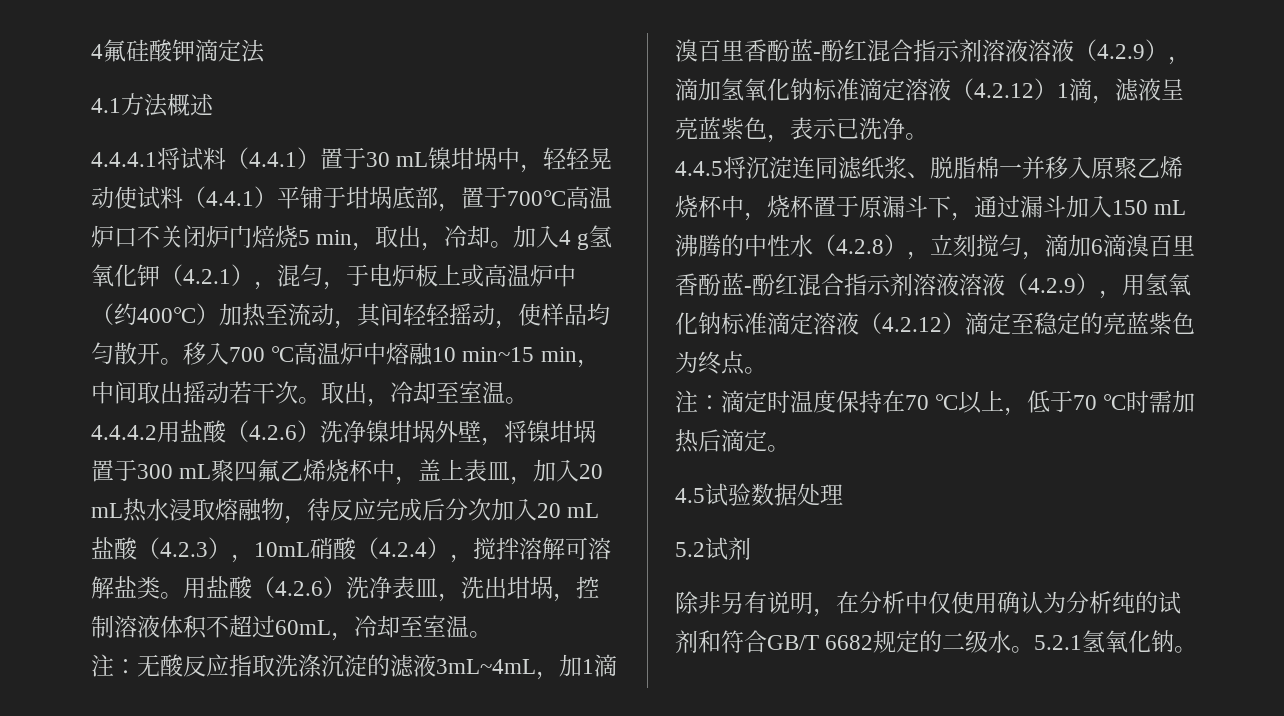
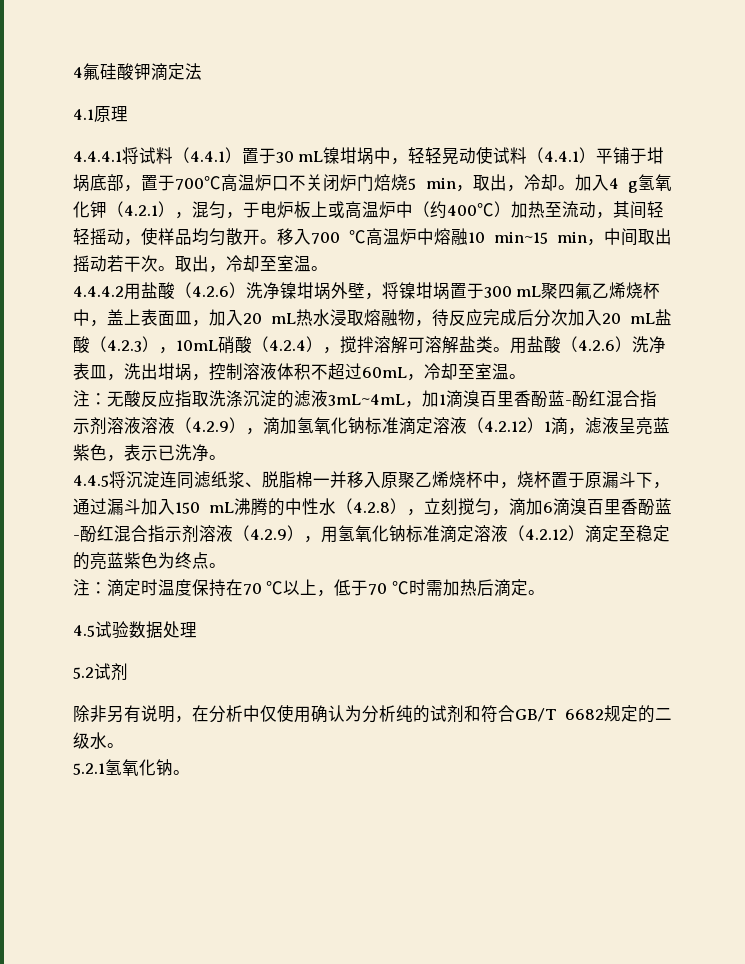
- 4.1方法概述
+ 4.1原理
- 4.4.4.2用盐酸（4.2.6）洗净镍坩埚外壁，将镍坩埚置于300 mL聚四氟乙烯烧杯中，盖上表皿，加入20 mL热水浸取熔融物，待反应完成后分次加入20 mL盐酸（4.2.3），10mL硝酸（4.2.4），搅拌溶解可溶解盐类。
+ 4.4.4.2用盐酸（4.2.6）洗净镍坩埚外壁，将镍坩埚置于300 mL聚四氟乙烯烧杯中，盖上表面皿，加入20 mL热水浸取熔融物，待反应完成后分次加入20 mL盐酸（4.2.3），10mL硝酸（4.2.4），搅拌溶解可溶解盐类。
- 4.4.5将沉淀连同滤纸浆、脱脂棉一并移入原聚乙烯烧杯中，烧杯置于原漏斗下，通过漏斗加入150 mL沸腾的中性水（4.2.8），立刻搅匀，滴加6滴溴百里香酚蓝-酚红混合指示剂溶液溶液（4.2.9），用氢氧化钠标准滴定溶液（4.2.12）滴定至稳定的亮蓝紫色为终点。
+ 4.4.5将沉淀连同滤纸浆、脱脂棉一并移入原聚乙烯烧杯中，烧杯置于原漏斗下，通过漏斗加入150 mL沸腾的中性水（4.2.8），立刻搅匀，滴加6滴溴百里香酚蓝-酚红混合指示剂溶液（4.2.9），用氢氧化钠标准滴定溶液（4.2.12）滴定至稳定的亮蓝紫色为终点。
- 除非另有说明，在分析中仅使用确认为分析纯的试剂和符合GB/T 6682规定的二级水。5.2.1氢氧化钠。
+ 除非另有说明，在分析中仅使用确认为分析纯的试剂和符合GB/T 6682规定的二级水。
+ 5.2.1氢氧化钠。

